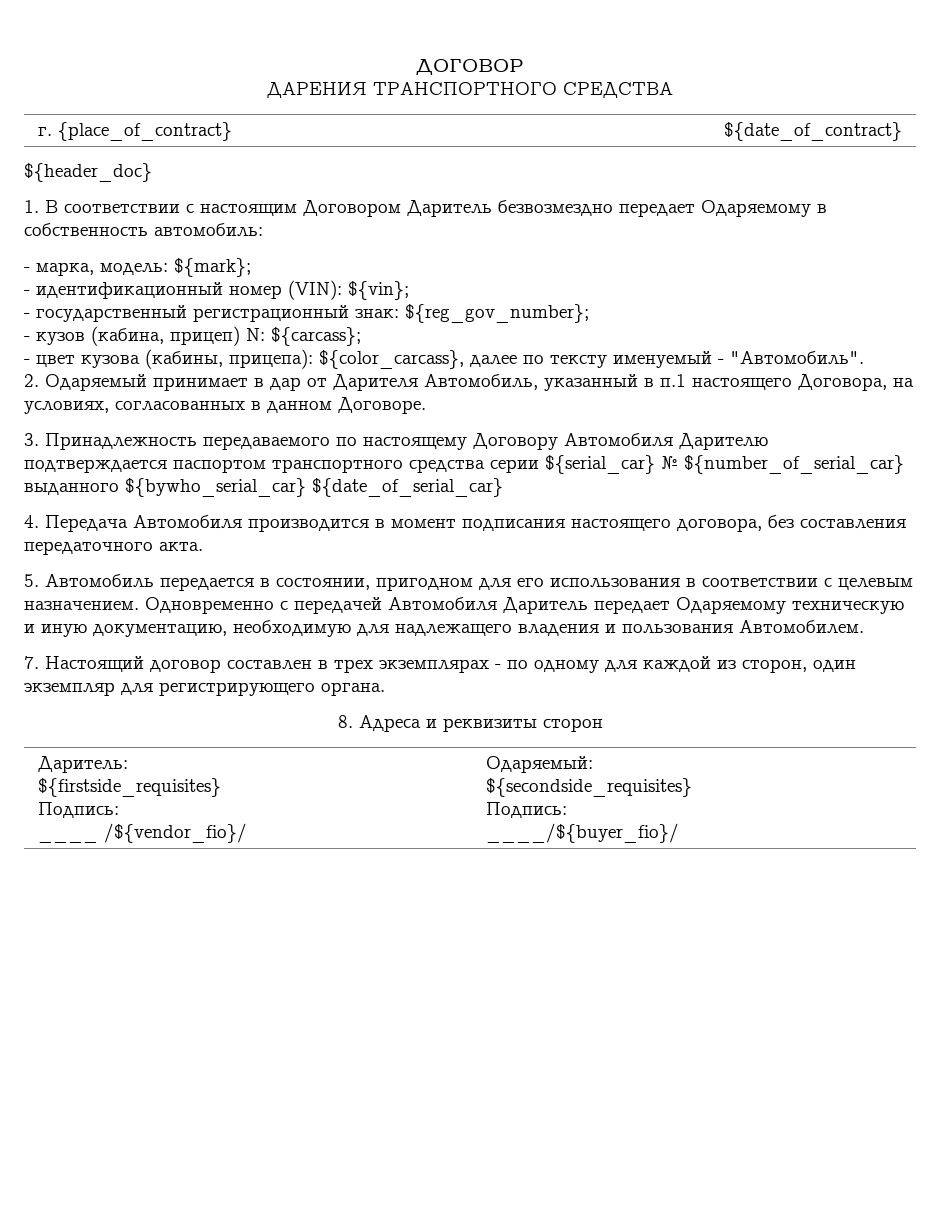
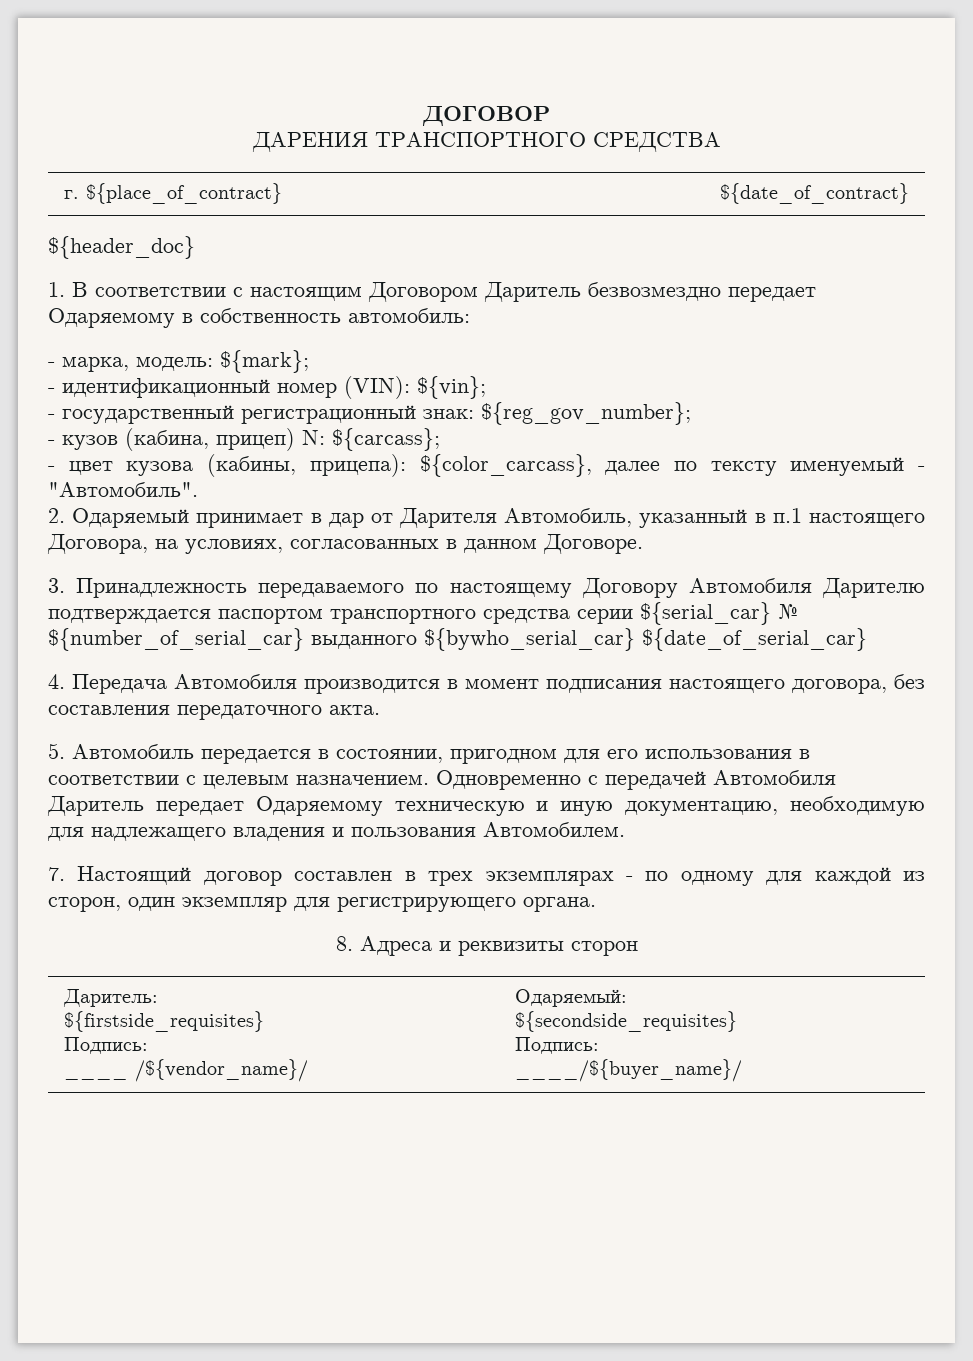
- г. {place_of_contract} | ${date_of_contract}
+ г. ${place_of_contract} | ${date_of_contract}
  Даритель:
  ${firstside_requisites}
  Подпись:
- ____ /${vendor_fio}/ | Одаряемый:
+ ____ /${vendor_name}/ | Одаряемый:
  ${secondside_requisites}
  Подпись:
- ____/${buyer_fio}/
+ ____/${buyer_name}/

